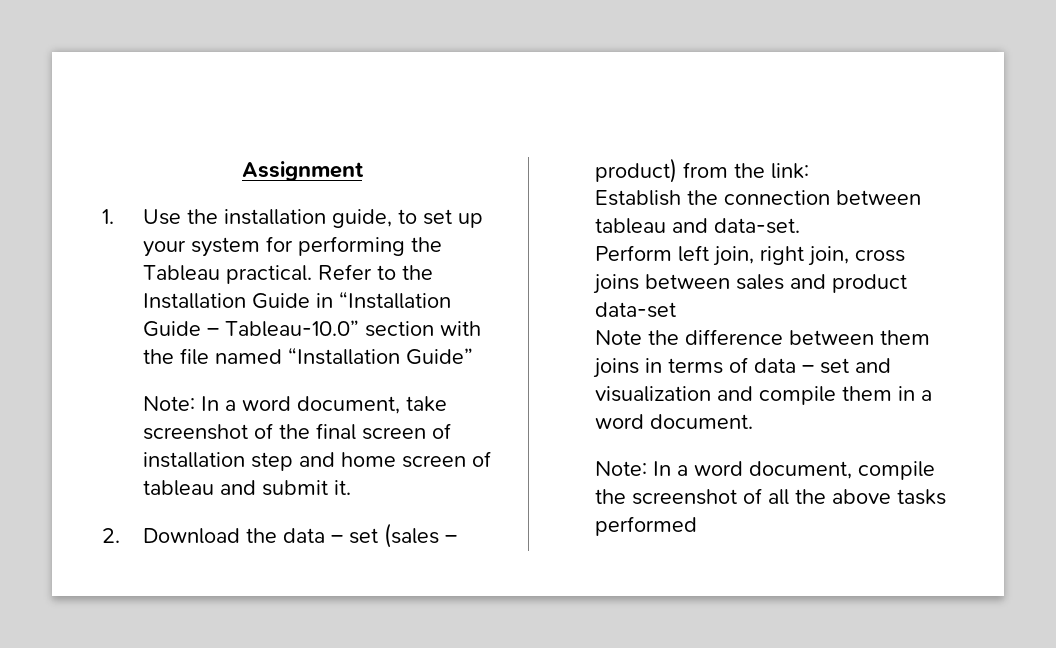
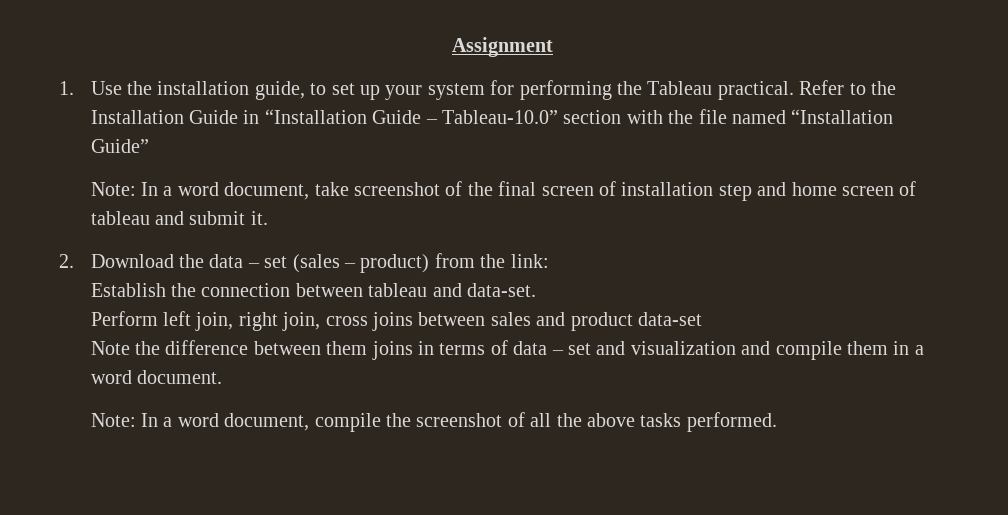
- Note: In a word document, compile the screenshot of all the above tasks performed
+ Note: In a word document, compile the screenshot of all the above tasks performed.

